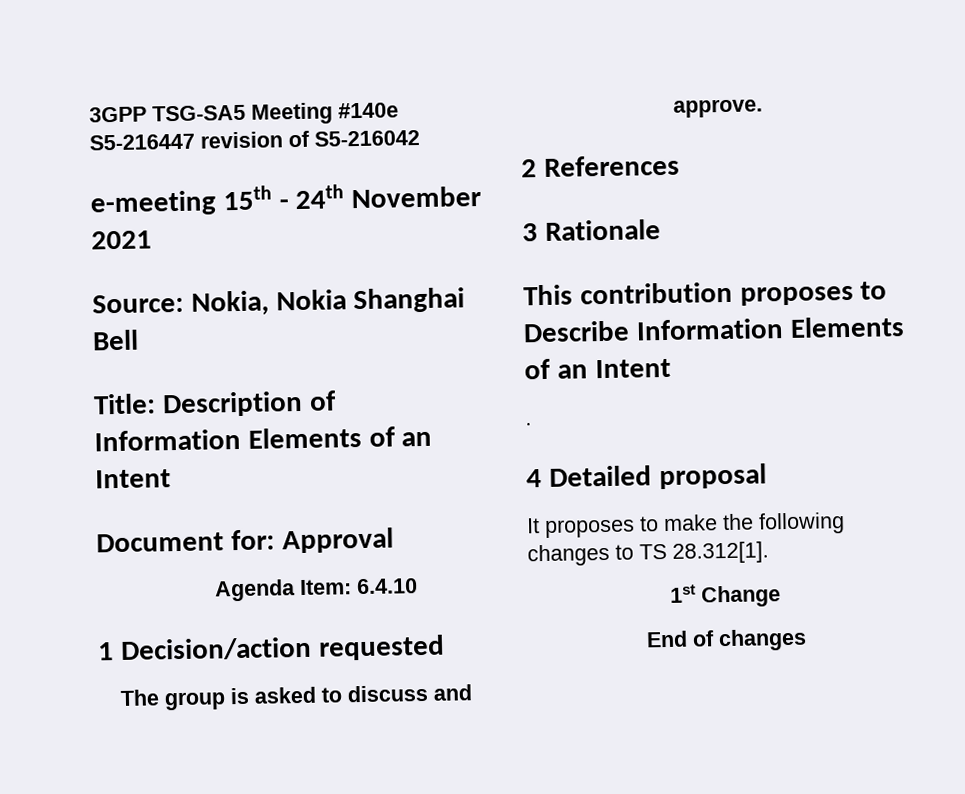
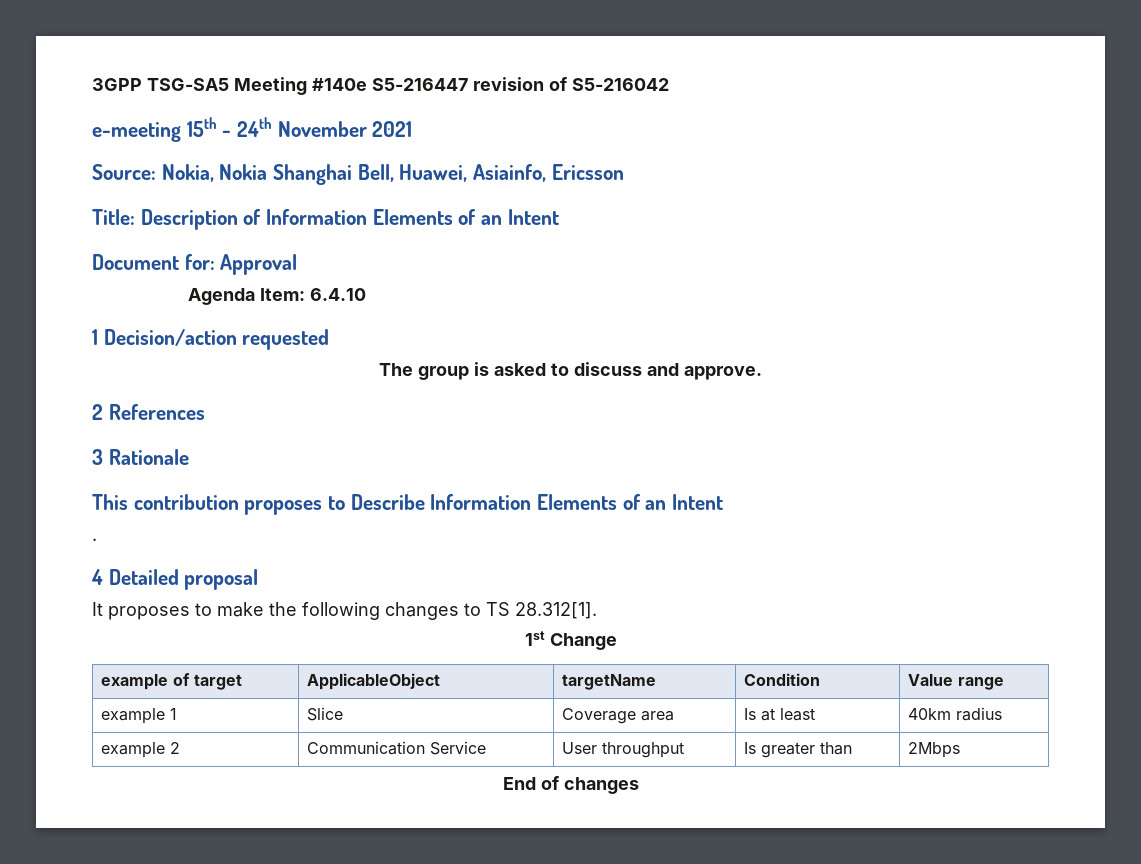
- Source: Nokia, Nokia Shanghai Bell
+ Source: Nokia, Nokia Shanghai Bell, Huawei, Asiainfo, Ericsson
+ example of target | ApplicableObject | targetName | Condition | Value range
+ example 1 | Slice | Coverage area | Is at least | 40km radius
+ example 2 | Communication Service | User throughput | Is greater than | 2Mbps

